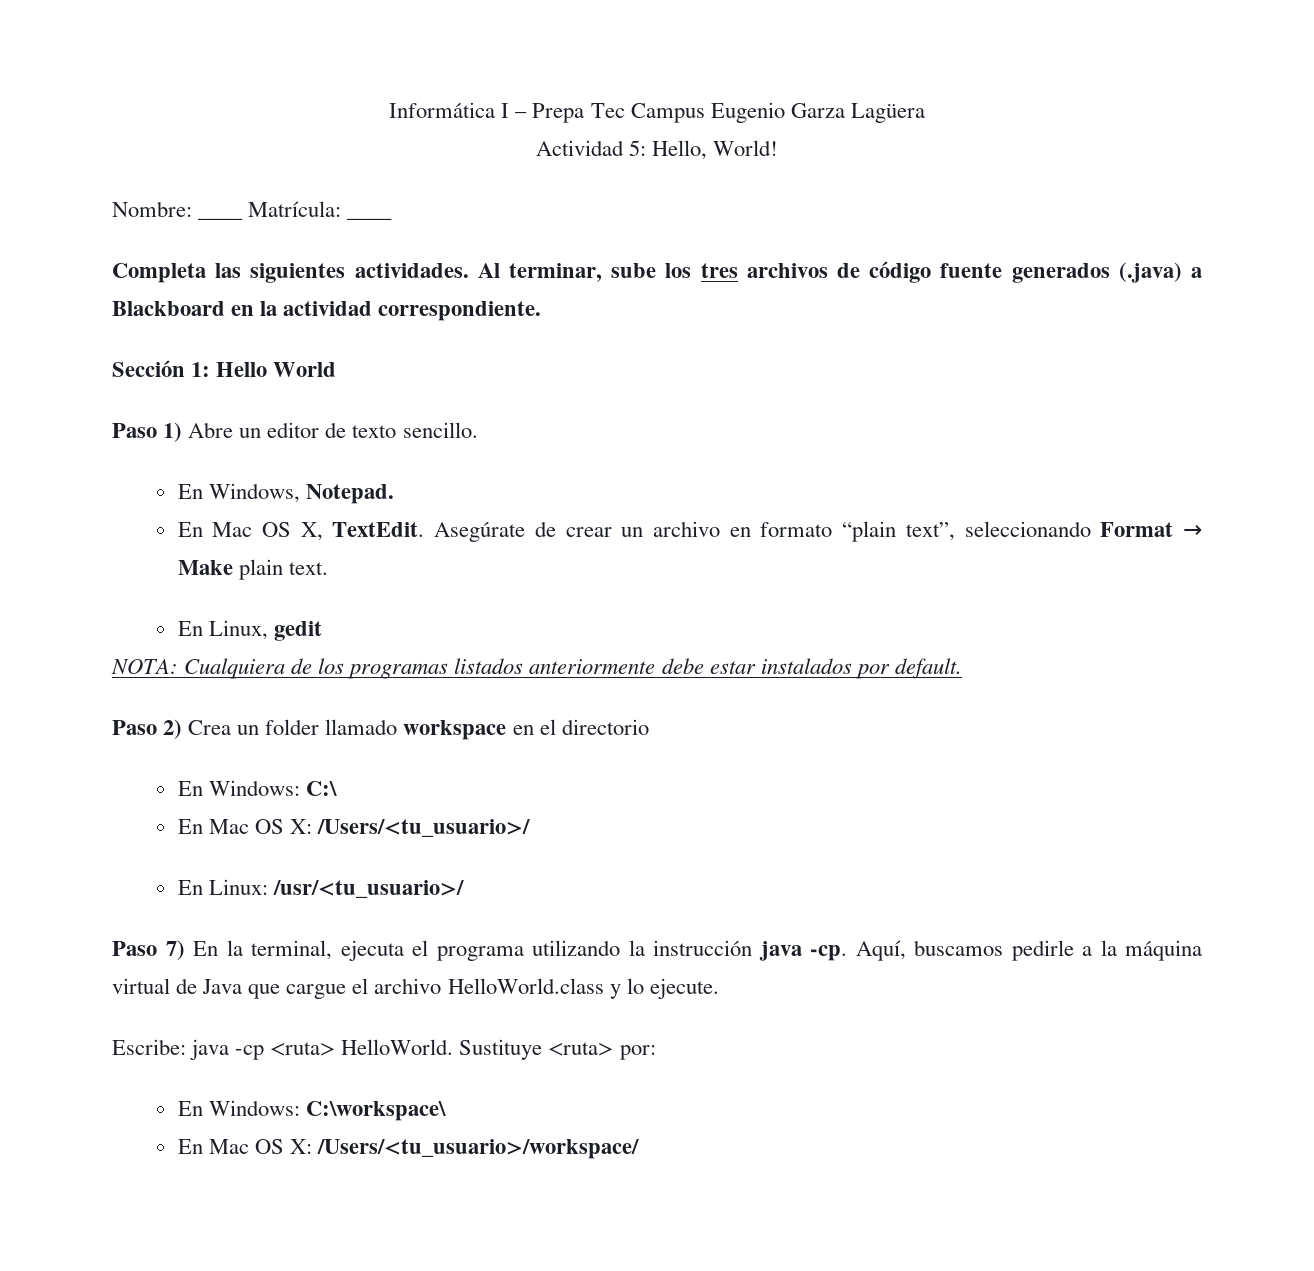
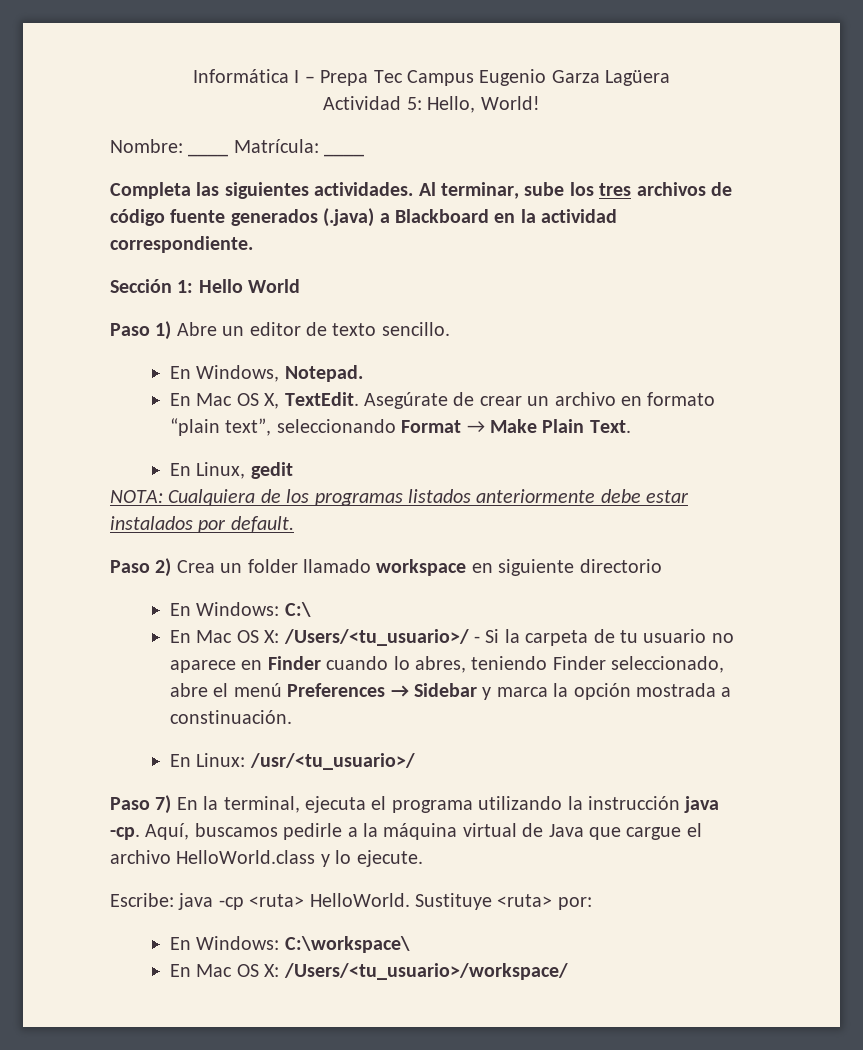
- Asegúrate de crear un archivo en formato “plain text”, seleccionando Format → Make plain text.
+ Asegúrate de crear un archivo en formato “plain text”, seleccionando Format → Make Plain Text.
- Paso 2) Crea un folder llamado workspace en el directorio
+ Paso 2) Crea un folder llamado workspace en siguiente directorio
- En Mac OS X: /Users/<tu_usuario>/
+ En Mac OS X: /Users/<tu_usuario>/ - Si la carpeta de tu usuario no aparece en Finder cuando lo abres, teniendo Finder seleccionado, abre el menú Preferences → Sidebar y marca la opción mostrada a constinuación.

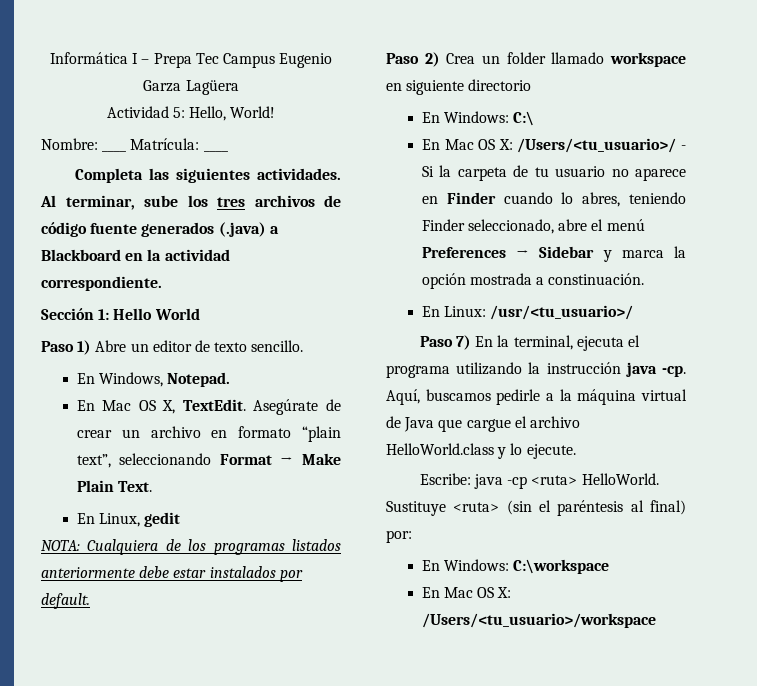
- Sustituye <ruta> por:
+ Sustituye <ruta> (sin el paréntesis al final) por:
- En Windows: C:\workspace\
- En Mac OS X: /Users/<tu_usuario>/workspace/
+ En Windows: C:\workspace
+ En Mac OS X: /Users/<tu_usuario>/workspace

